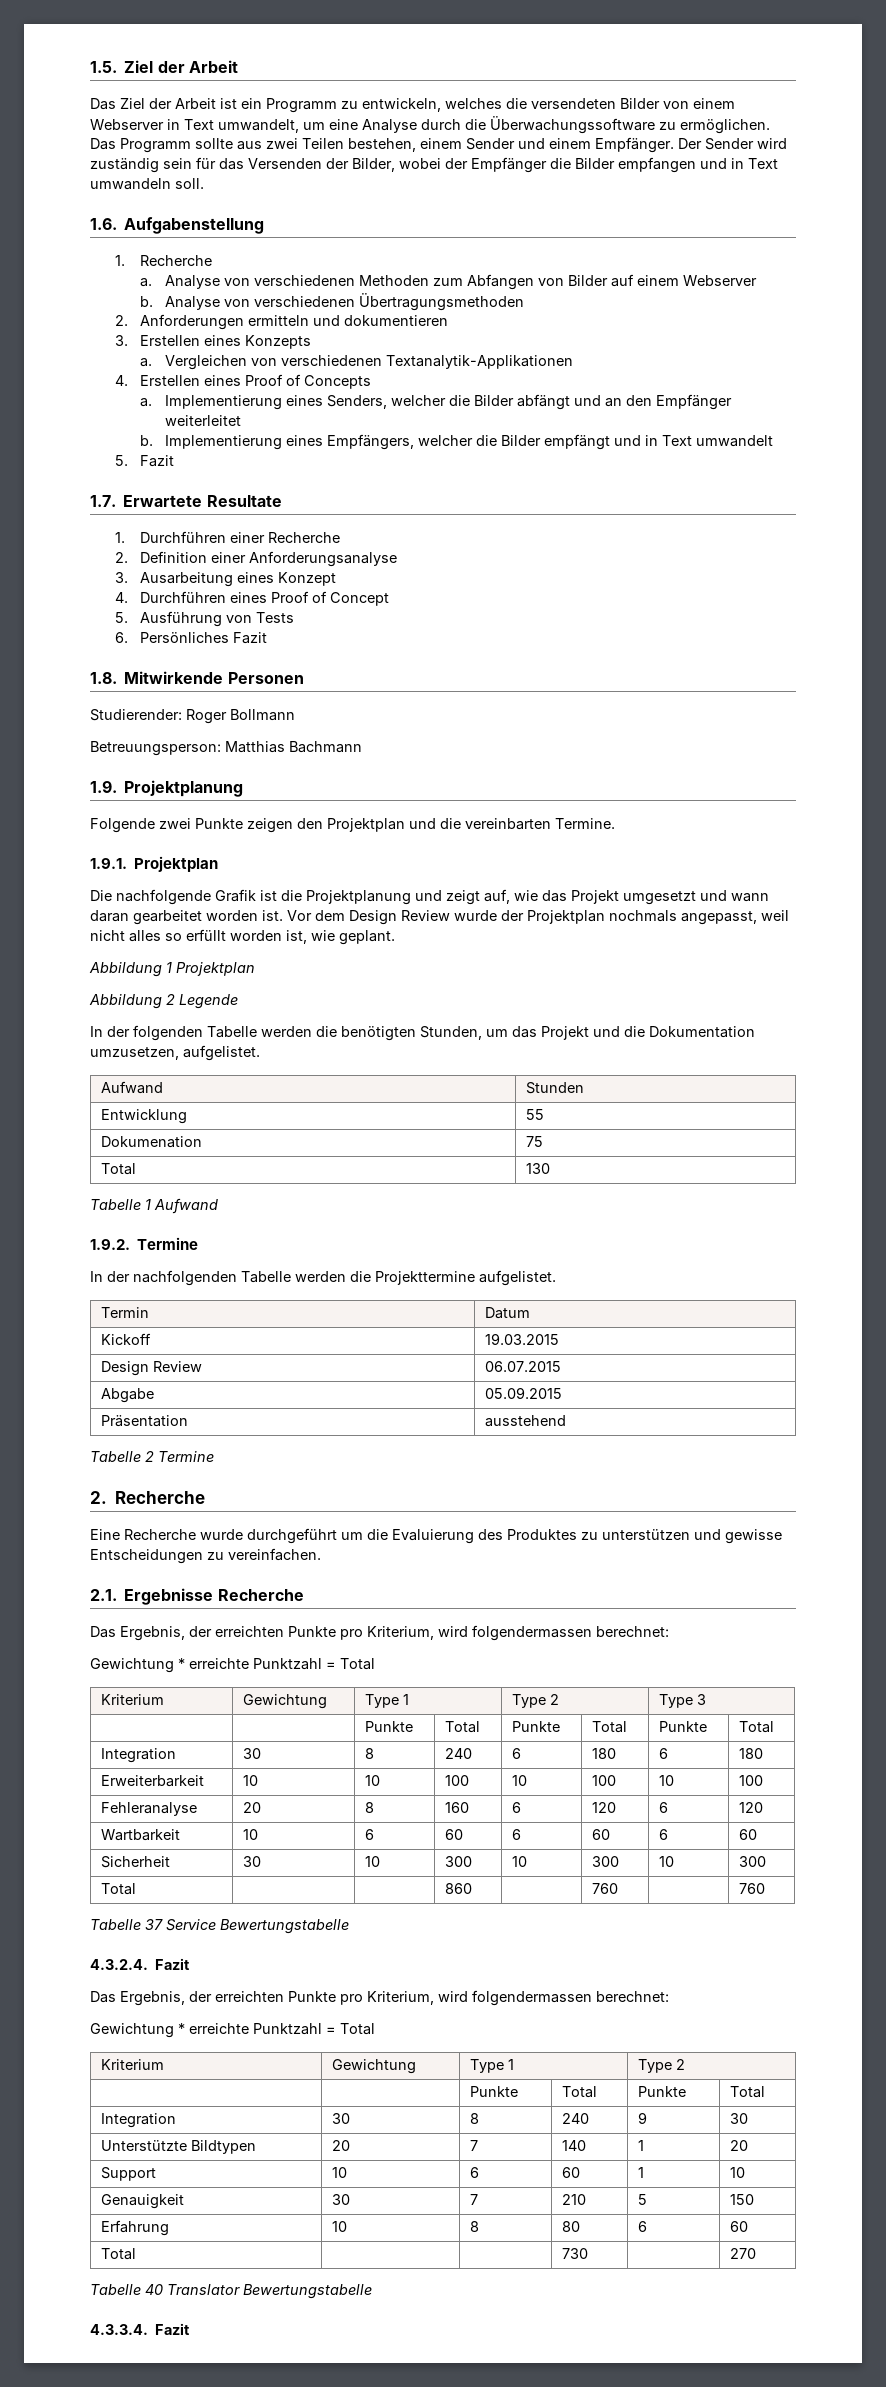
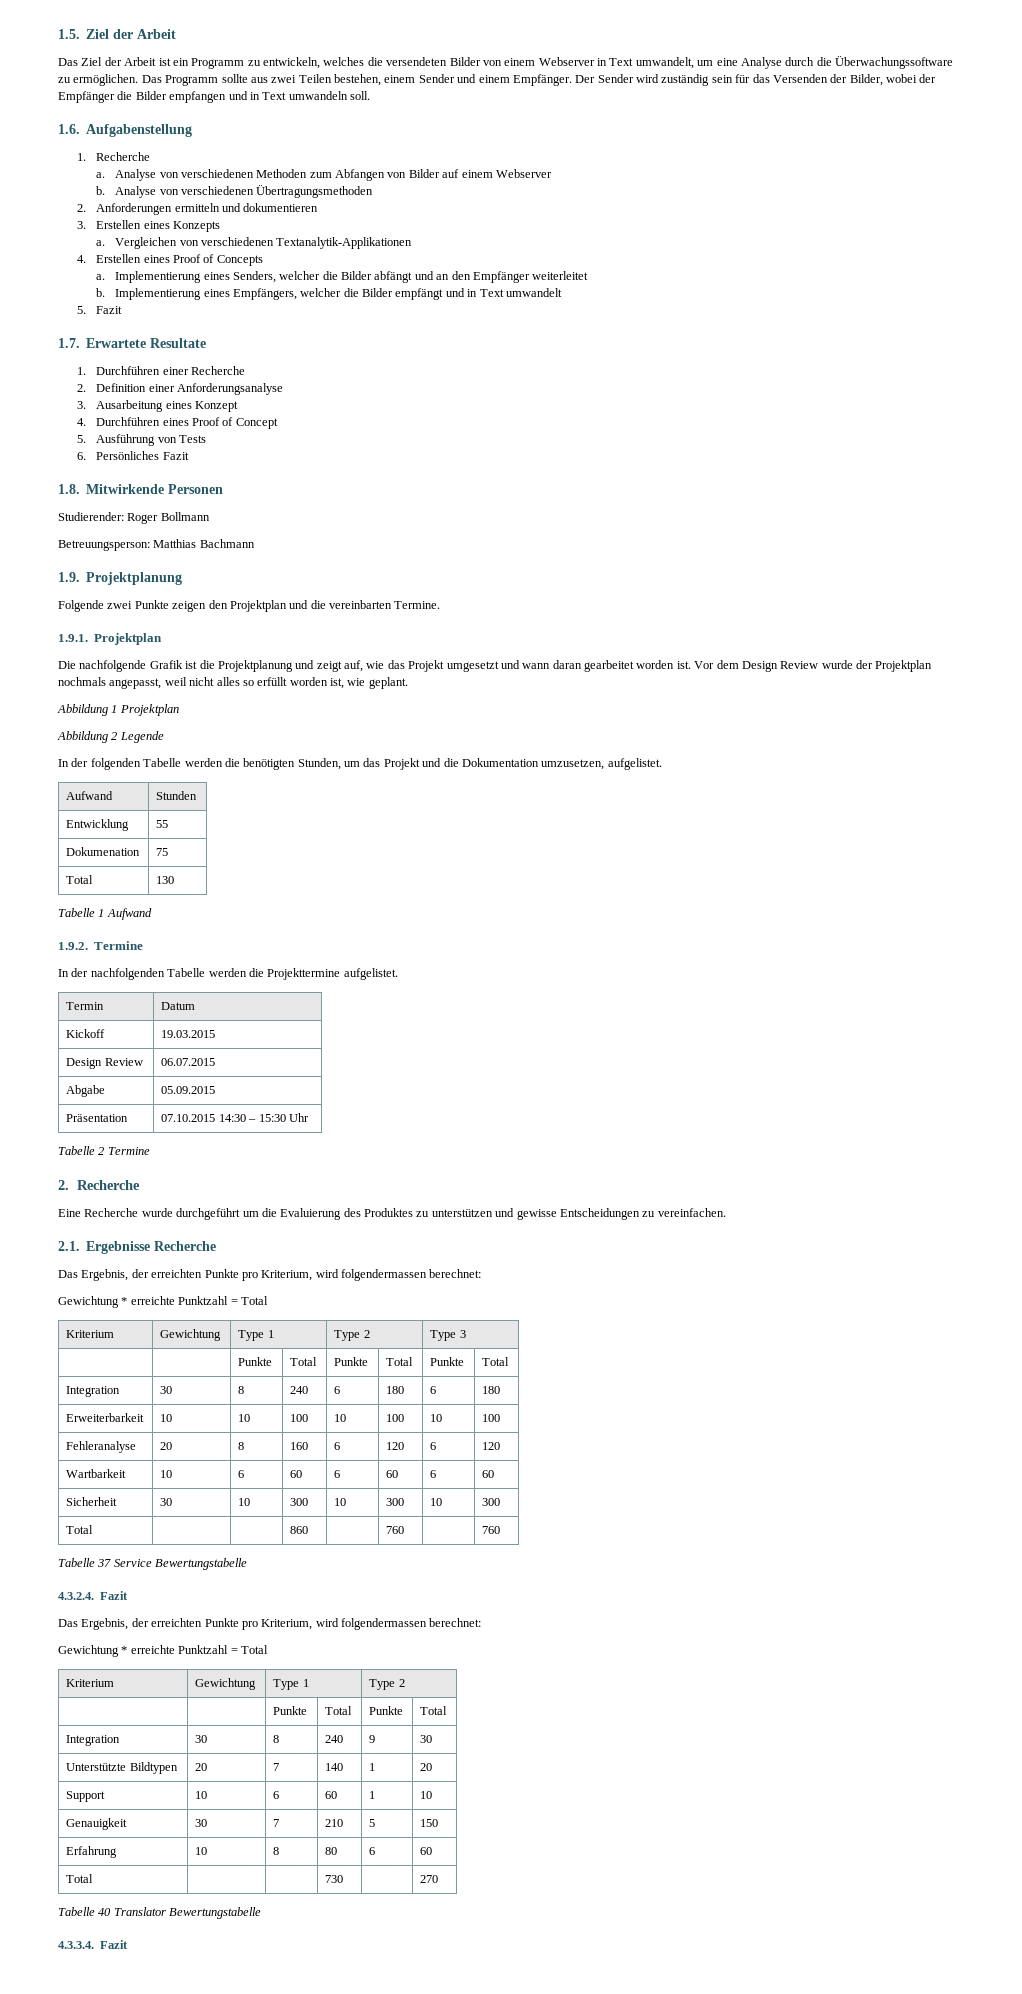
- Präsentation | ausstehend
+ Präsentation | 07.10.2015 14:30 – 15:30 Uhr

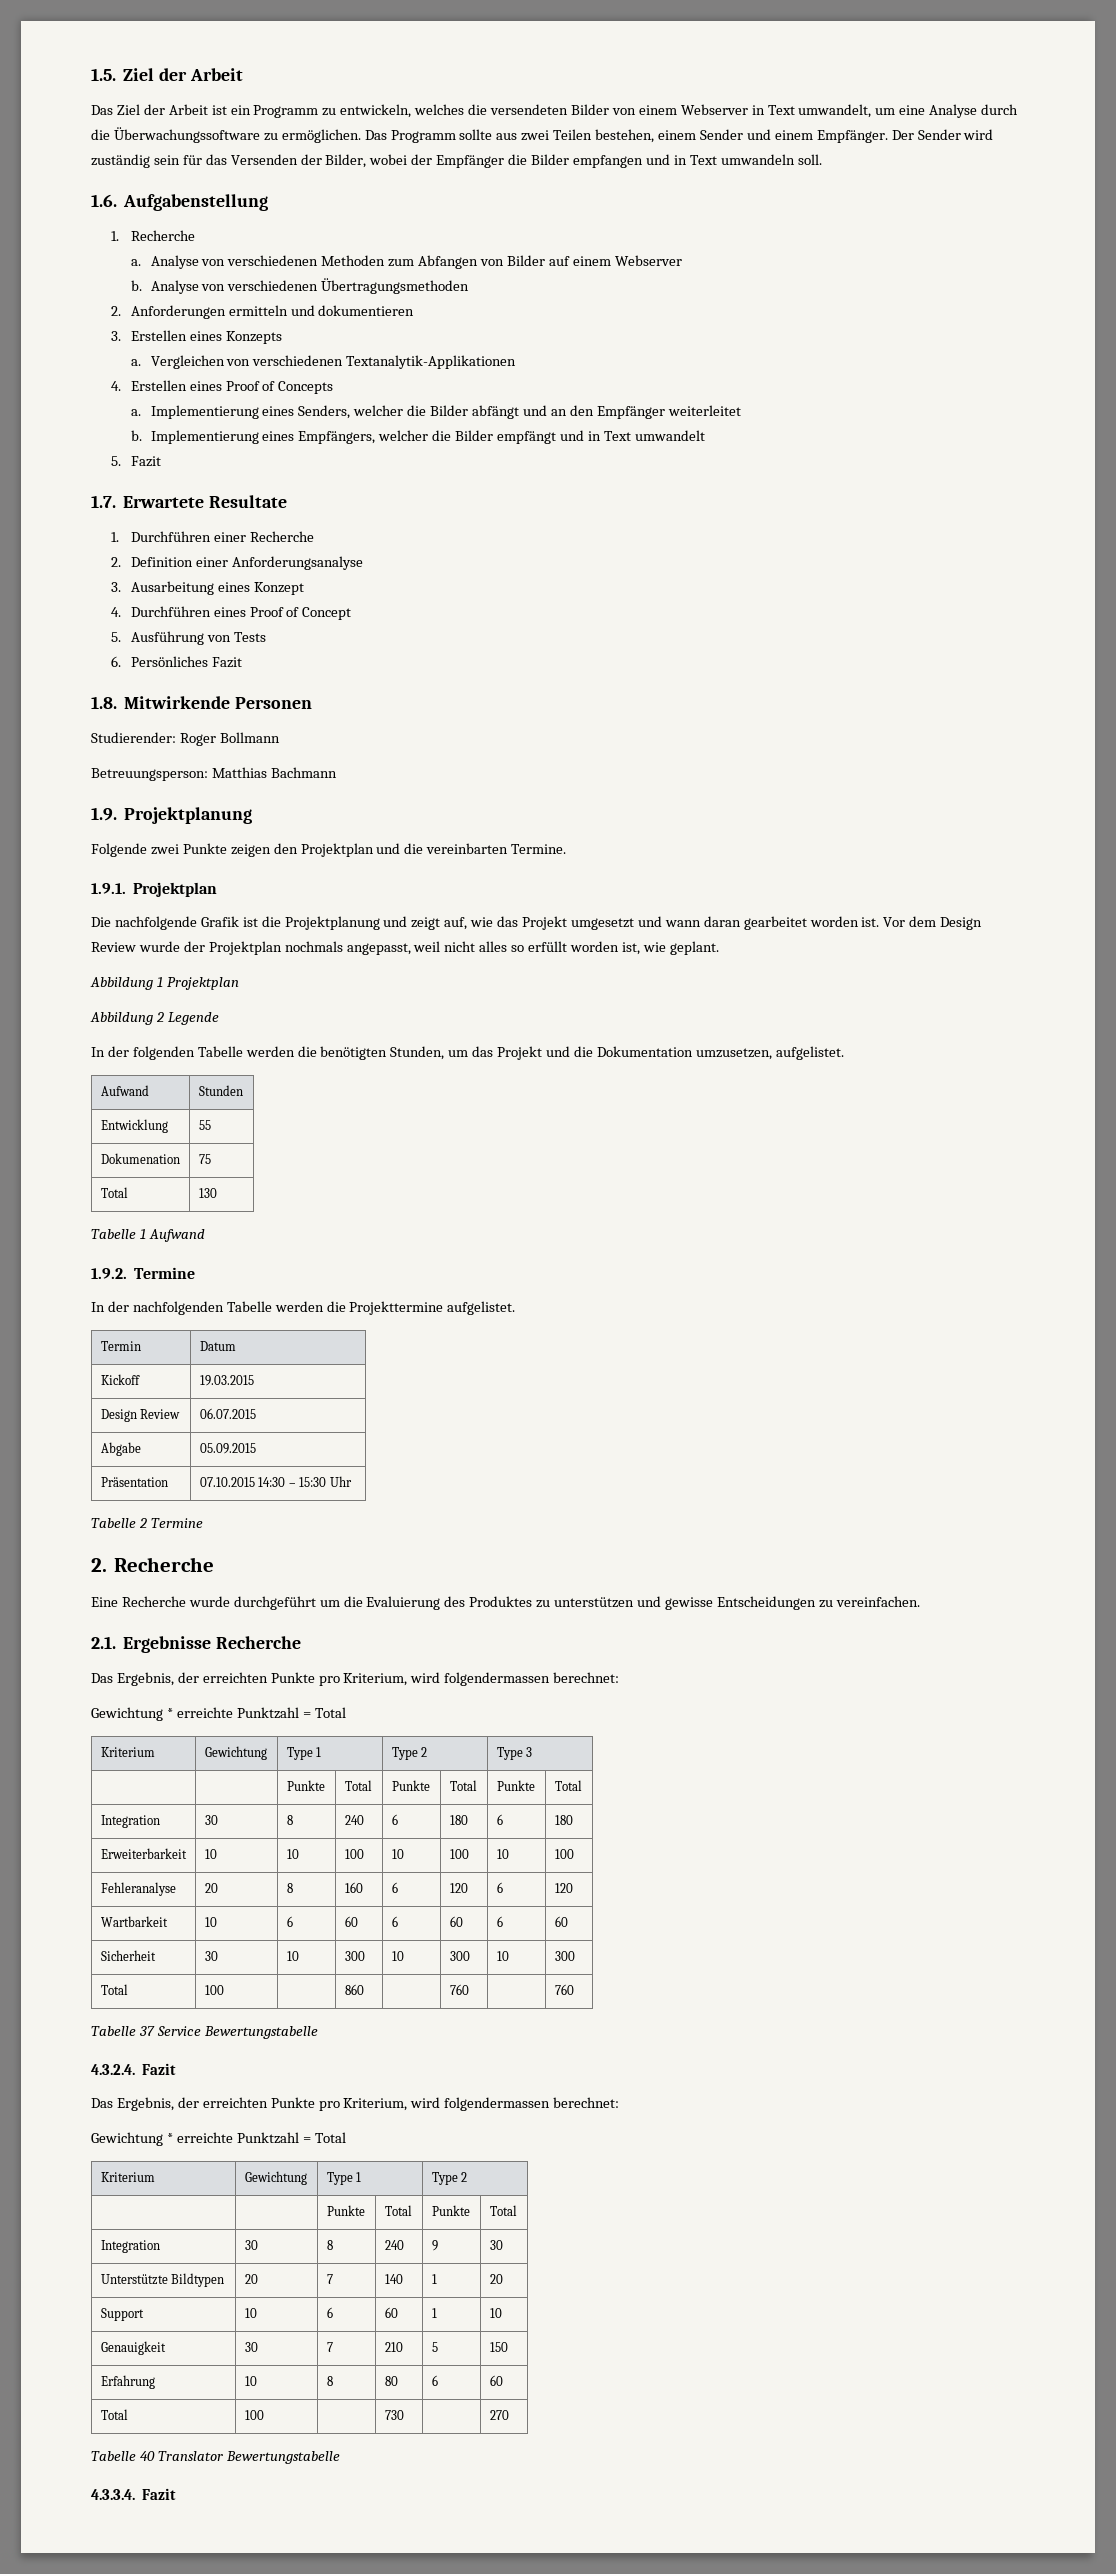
- Total | | | 860 | | 760 | | 760
+ Total | 100 | | 860 | | 760 | | 760
- Total | | | 730 | | 270
+ Total | 100 | | 730 | | 270

